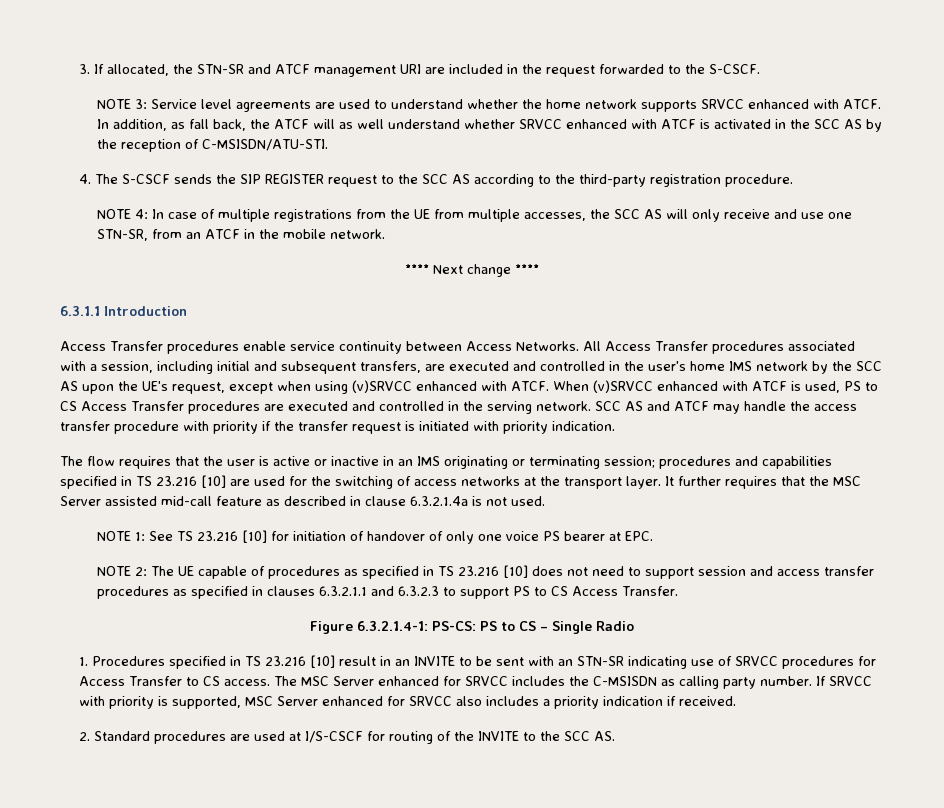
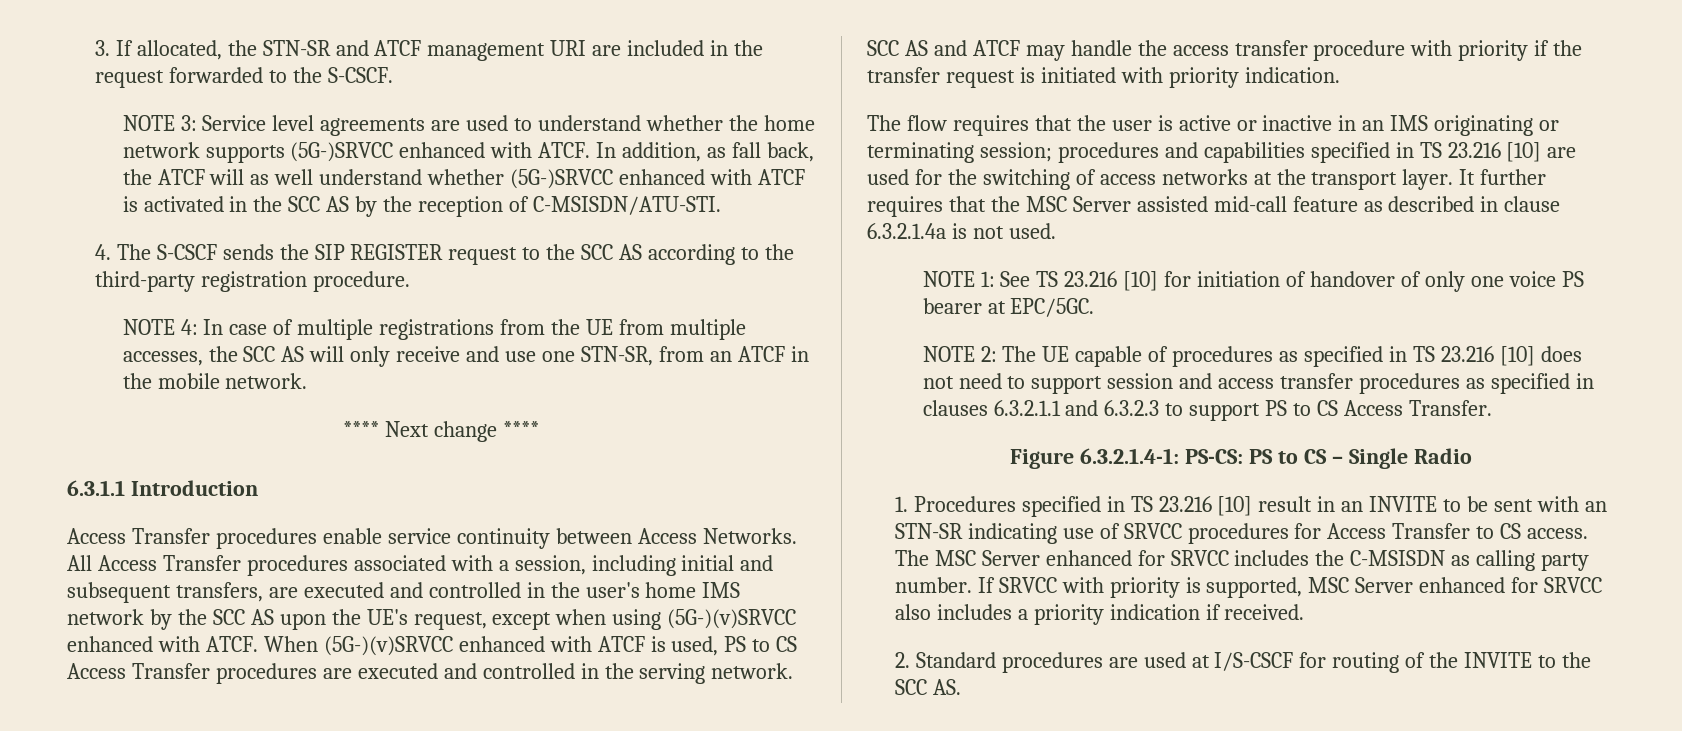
- NOTE 3: Service level agreements are used to understand whether the home network supports SRVCC enhanced with ATCF.
+ NOTE 3: Service level agreements are used to understand whether the home network supports (5G-)SRVCC enhanced with ATCF.
- In addition, as fall back, the ATCF will as well understand whether SRVCC enhanced with ATCF is activated in the SCC AS by the reception of C-MSISDN/ATU-STI.
+ In addition, as fall back, the ATCF will as well understand whether (5G-)SRVCC enhanced with ATCF is activated in the SCC AS by the reception of C-MSISDN/ATU-STI.
- All Access Transfer procedures associated with a session, including initial and subsequent transfers, are executed and controlled in the user's home IMS network by the SCC AS upon the UE's request, except when using (v)SRVCC enhanced with ATCF.
+ All Access Transfer procedures associated with a session, including initial and subsequent transfers, are executed and controlled in the user's home IMS network by the SCC AS upon the UE's request, except when using (5G-)(v)SRVCC enhanced with ATCF.
- When (v)SRVCC enhanced with ATCF is used, PS to CS Access Transfer procedures are executed and controlled in the serving network.
+ When (5G-)(v)SRVCC enhanced with ATCF is used, PS to CS Access Transfer procedures are executed and controlled in the serving network.
- NOTE 1: See TS 23.216 [10] for initiation of handover of only one voice PS bearer at EPC.
+ NOTE 1: See TS 23.216 [10] for initiation of handover of only one voice PS bearer at EPC/5GC.

